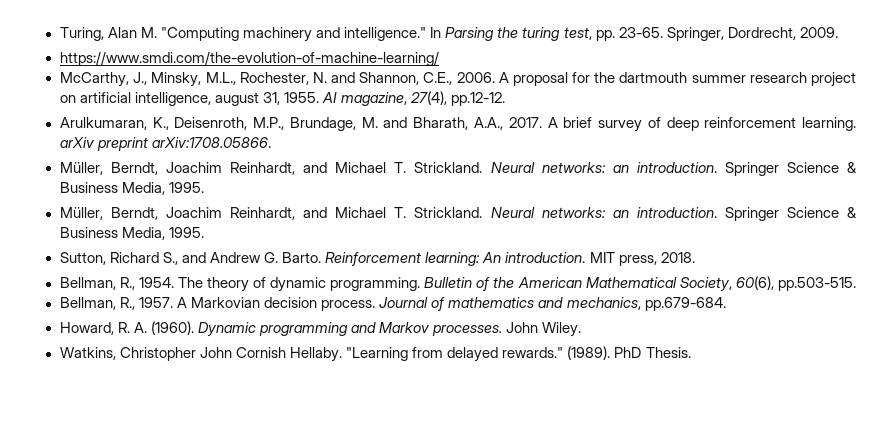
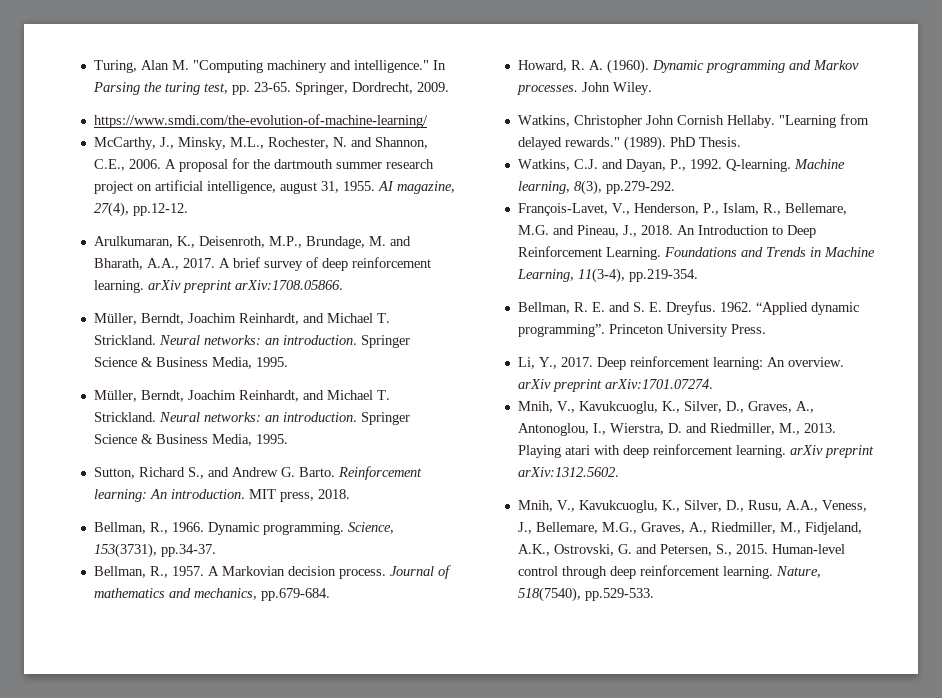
- Bellman, R., 1954. The theory of dynamic programming. Bulletin of the American Mathematical Society, 60(6), pp.503-515.
+ Bellman, R., 1966. Dynamic programming. Science, 153(3731), pp.34-37.
+ Watkins, C.J. and Dayan, P., 1992. Q-learning. Machine learning, 8(3), pp.279-292.
+ François-Lavet, V., Henderson, P., Islam, R., Bellemare, M.G. and Pineau, J., 2018. An Introduction to Deep Reinforcement Learning. Foundations and Trends in Machine Learning, 11(3-4), pp.219-354.
+ Bellman, R. E. and S. E. Dreyfus. 1962. “Applied dynamic programming”. Princeton University Press.
+ Li, Y., 2017. Deep reinforcement learning: An overview. arXiv preprint arXiv:1701.07274.
+ Mnih, V., Kavukcuoglu, K., Silver, D., Graves, A., Antonoglou, I., Wierstra, D. and Riedmiller, M., 2013. Playing atari with deep reinforcement learning. arXiv preprint arXiv:1312.5602.
+ Mnih, V., Kavukcuoglu, K., Silver, D., Rusu, A.A., Veness, J., Bellemare, M.G., Graves, A., Riedmiller, M., Fidjeland, A.K., Ostrovski, G. and Petersen, S., 2015. Human-level control through deep reinforcement learning. Nature, 518(7540), pp.529-533.

